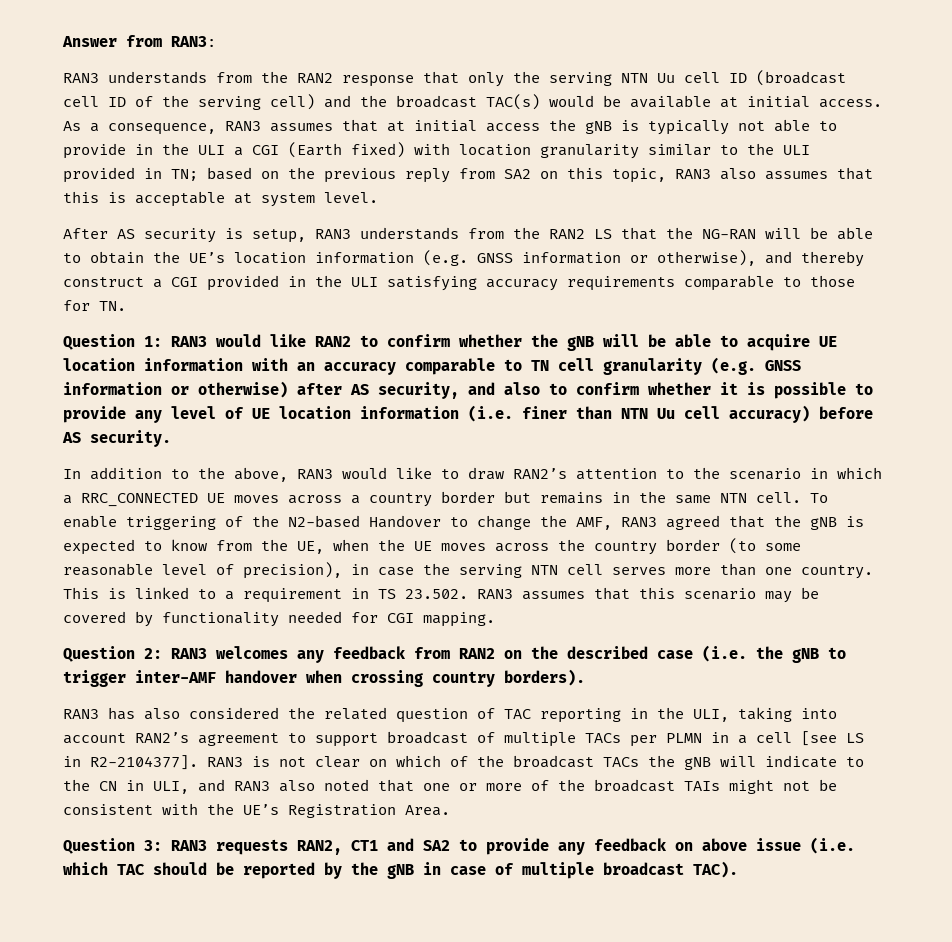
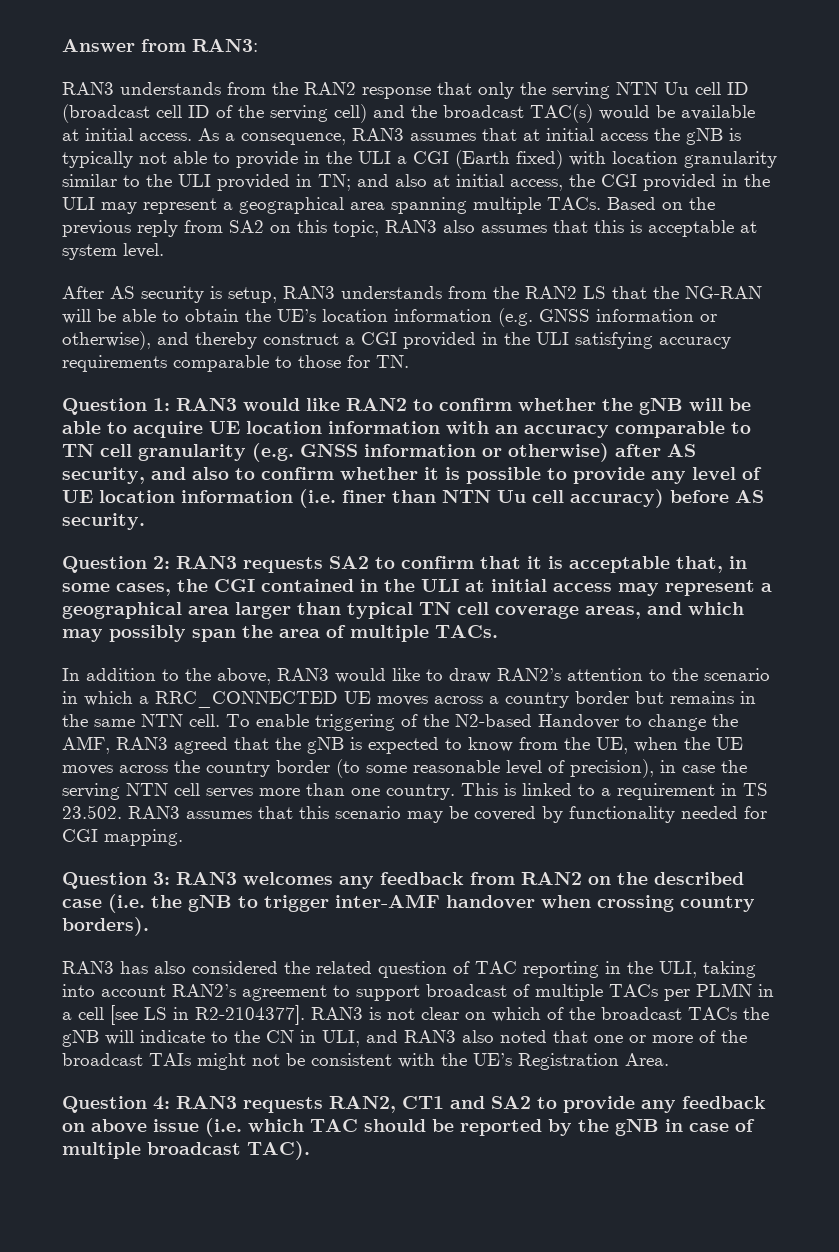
- As a consequence, RAN3 assumes that at initial access the gNB is typically not able to provide in the ULI a CGI (Earth fixed) with location granularity similar to the ULI provided in TN; based on the previous reply from SA2 on this topic, RAN3 also assumes that this is acceptable at system level.
+ As a consequence, RAN3 assumes that at initial access the gNB is typically not able to provide in the ULI a CGI (Earth fixed) with location granularity similar to the ULI provided in TN; and also at initial access, the CGI provided in the ULI may represent a geographical area spanning multiple TACs. Based on the previous reply from SA2 on this topic, RAN3 also assumes that this is acceptable at system level.
+ Question 2: RAN3 requests SA2 to confirm that it is acceptable that, in some cases, the CGI contained in the ULI at initial access may represent a geographical area larger than typical TN cell coverage areas, and which may possibly span the area of multiple TACs.
- Question 2: RAN3 welcomes any feedback from RAN2 on the described case (i.e. the gNB to trigger inter-AMF handover when crossing country borders).
+ Question 3: RAN3 welcomes any feedback from RAN2 on the described case (i.e. the gNB to trigger inter-AMF handover when crossing country borders).
- Question 3: RAN3 requests RAN2, CT1 and SA2 to provide any feedback on above issue (i.e. which TAC should be reported by the gNB in case of multiple broadcast TAC).
+ Question 4: RAN3 requests RAN2, CT1 and SA2 to provide any feedback on above issue (i.e. which TAC should be reported by the gNB in case of multiple broadcast TAC).

